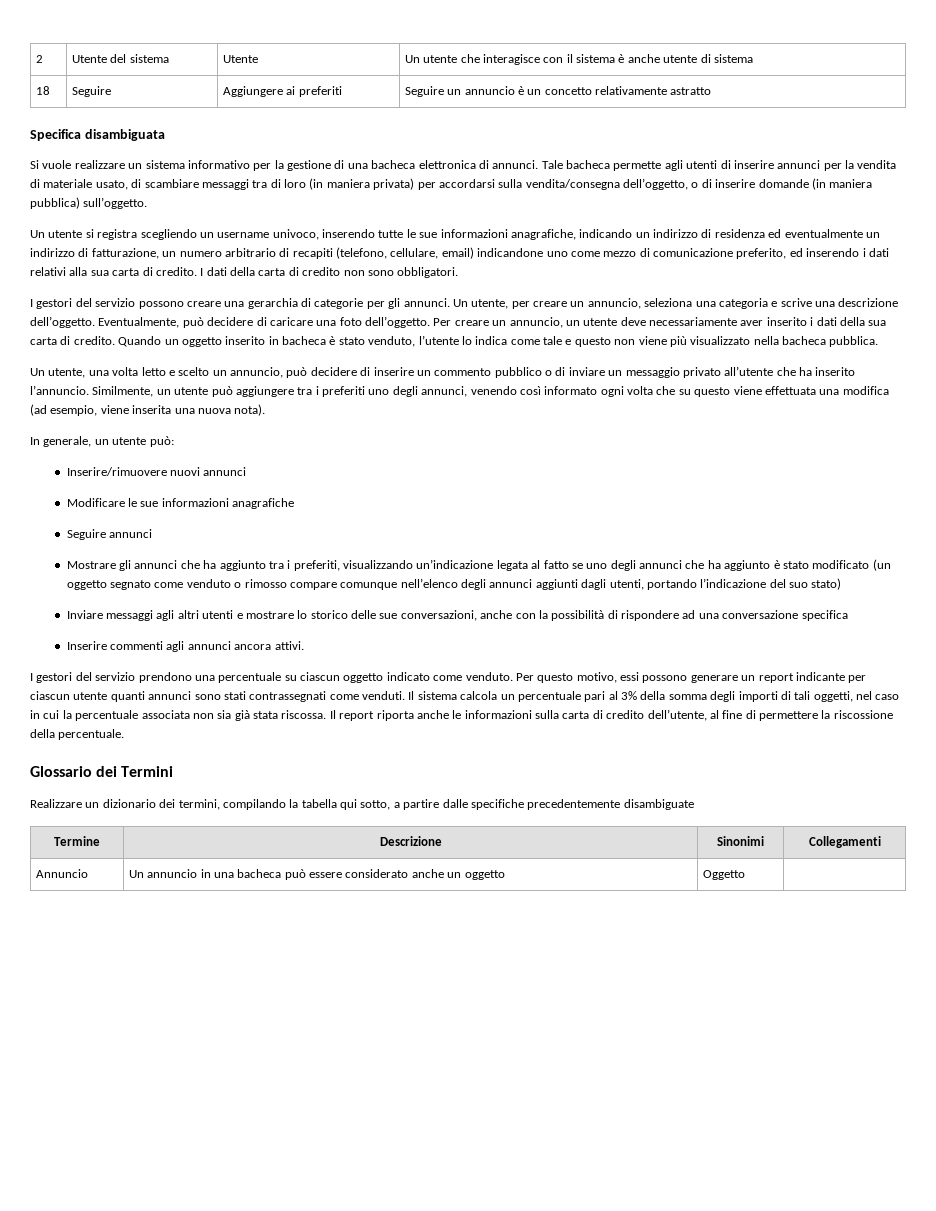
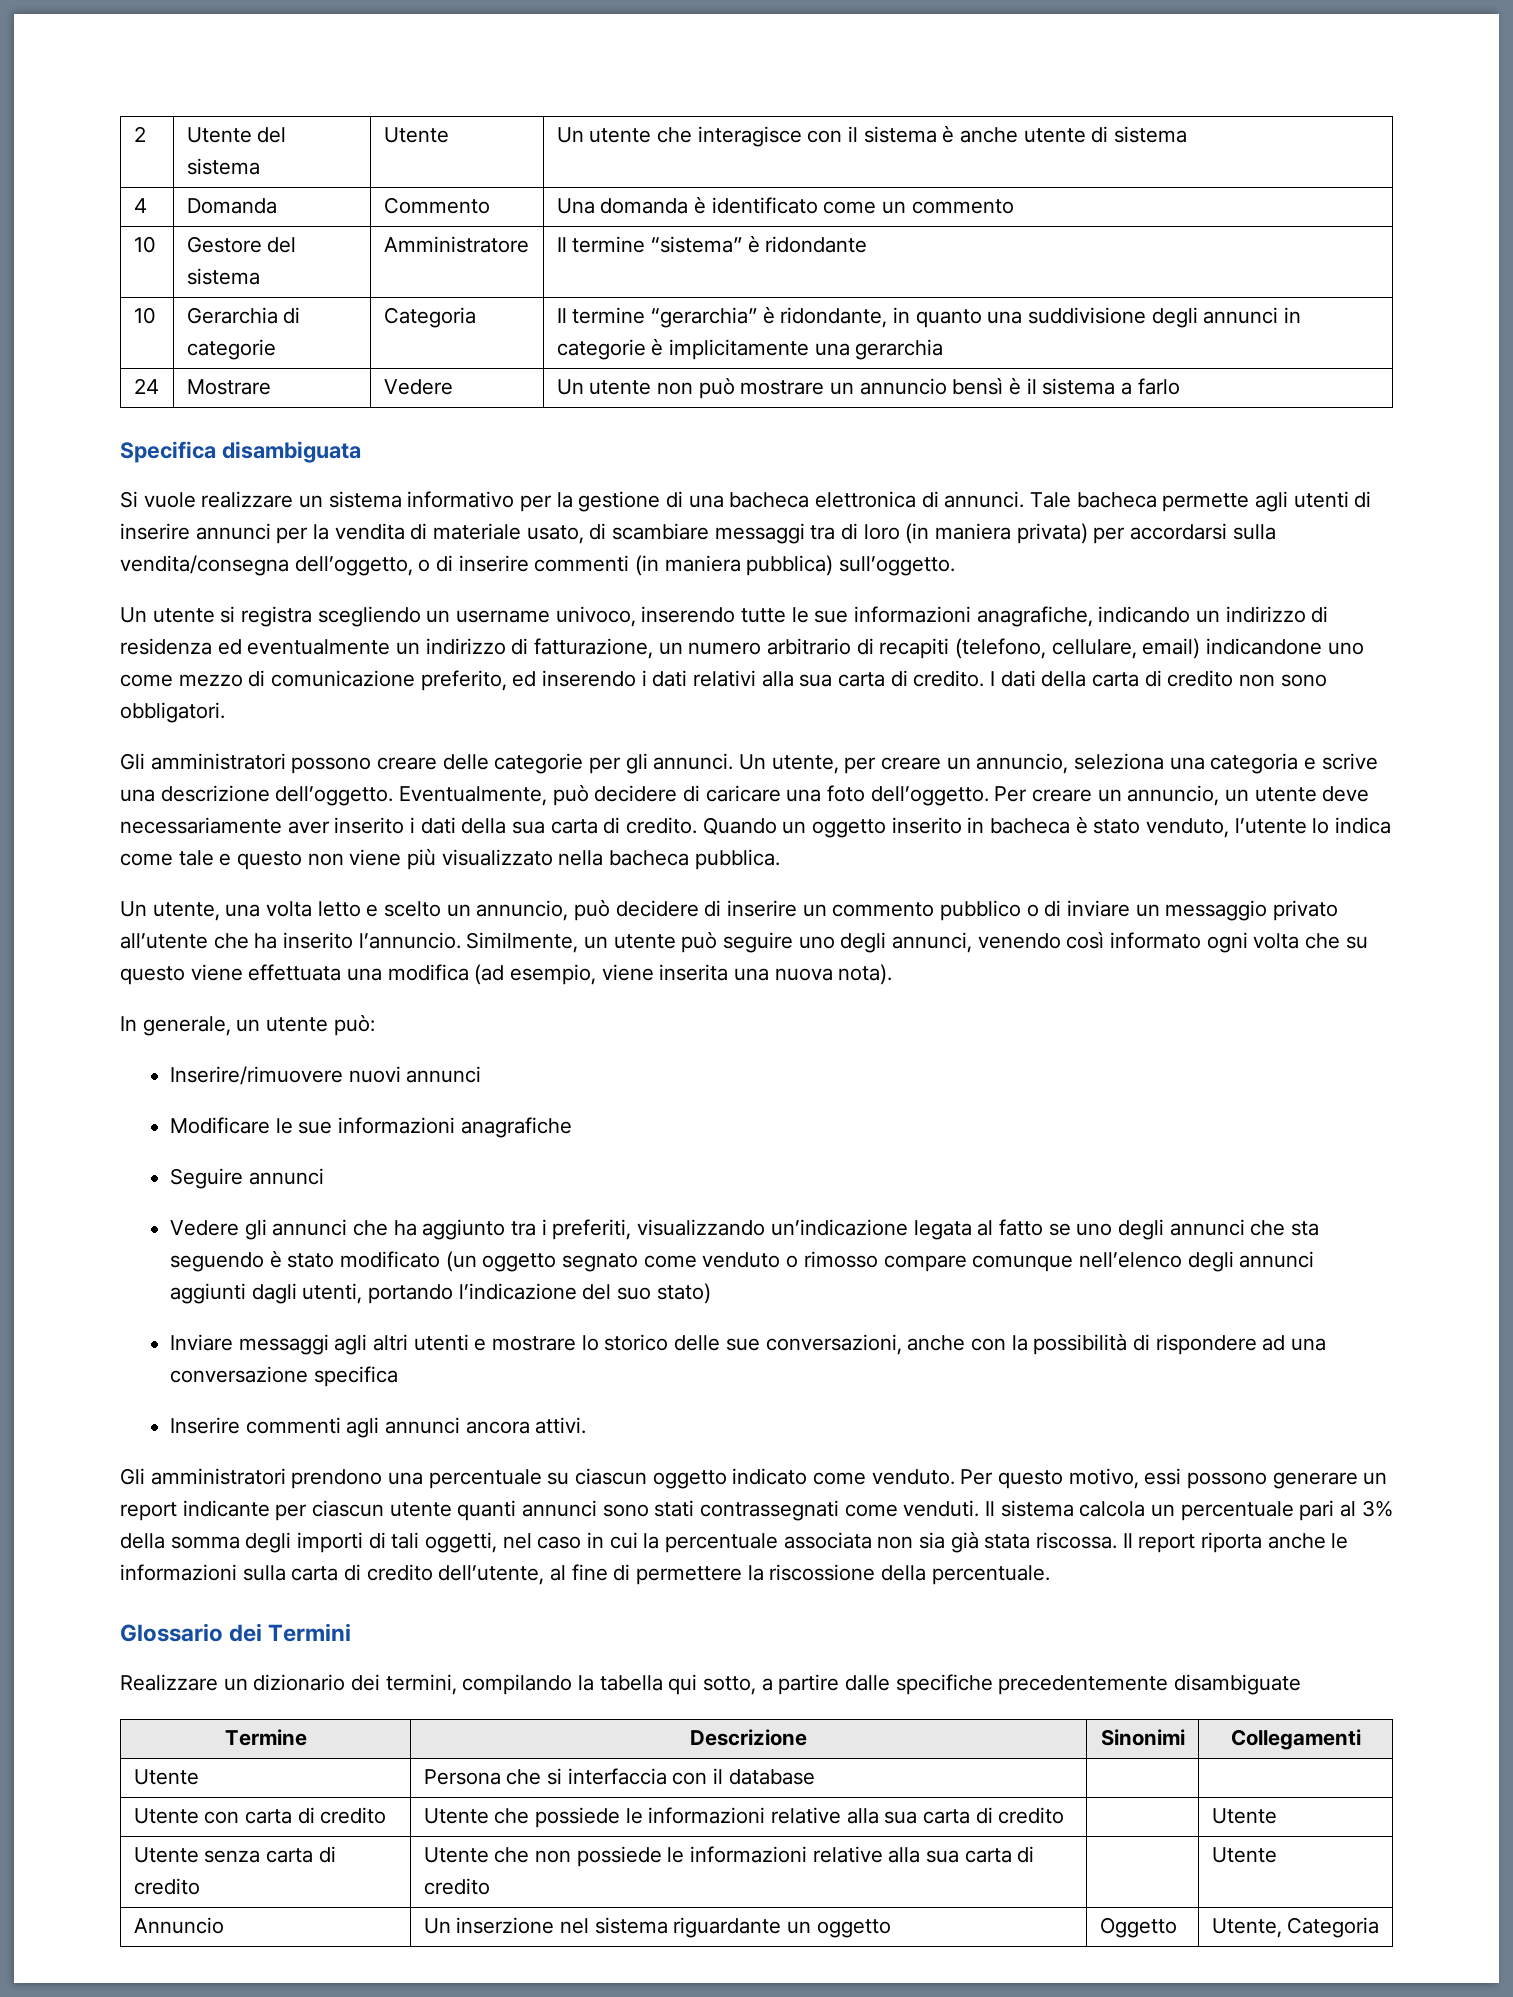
- 18 | Seguire | Aggiungere ai preferiti | Seguire un annuncio è un concetto relativamente astratto
+ 4 | Domanda | Commento | Una domanda è identificato come un commento
+ 10 | Gestore del sistema | Amministratore | Il termine “sistema” è ridondante
+ 10 | Gerarchia di categorie | Categoria | Il termine “gerarchia” è ridondante, in quanto una suddivisione degli annunci in categorie è implicitamente una gerarchia
+ 24 | Mostrare | Vedere | Un utente non può mostrare un annuncio bensì è il sistema a farlo
- Tale bacheca permette agli utenti di inserire annunci per la vendita di materiale usato, di scambiare messaggi tra di loro (in maniera privata) per accordarsi sulla vendita/consegna dell’oggetto, o di inserire domande (in maniera pubblica) sull’oggetto.
+ Tale bacheca permette agli utenti di inserire annunci per la vendita di materiale usato, di scambiare messaggi tra di loro (in maniera privata) per accordarsi sulla vendita/consegna dell’oggetto, o di inserire commenti (in maniera pubblica) sull’oggetto.
- I gestori del servizio possono creare una gerarchia di categorie per gli annunci.
+ Gli amministratori possono creare delle categorie per gli annunci.
- Similmente, un utente può aggiungere tra i preferiti uno degli annunci, venendo così informato ogni volta che su questo viene effettuata una modifica (ad esempio, viene inserita una nuova nota).
+ Similmente, un utente può seguire uno degli annunci, venendo così informato ogni volta che su questo viene effettuata una modifica (ad esempio, viene inserita una nuova nota).
- Mostrare gli annunci che ha aggiunto tra i preferiti, visualizzando un’indicazione legata al fatto se uno degli annunci che ha aggiunto è stato modificato (un oggetto segnato come venduto o rimosso compare comunque nell’elenco degli annunci aggiunti dagli utenti, portando l’indicazione del suo stato)
+ Vedere gli annunci che ha aggiunto tra i preferiti, visualizzando un’indicazione legata al fatto se uno degli annunci che sta seguendo è stato modificato (un oggetto segnato come venduto o rimosso compare comunque nell’elenco degli annunci aggiunti dagli utenti, portando l’indicazione del suo stato)
- I gestori del servizio prendono una percentuale su ciascun oggetto indicato come venduto.
+ Gli amministratori prendono una percentuale su ciascun oggetto indicato come venduto.
- Annuncio | Un annuncio in una bacheca può essere considerato anche un oggetto | Oggetto |
+ Utente | Persona che si interfaccia con il database | |
+ Utente con carta di credito | Utente che possiede le informazioni relative alla sua carta di credito | | Utente
+ Utente senza carta di credito | Utente che non possiede le informazioni relative alla sua carta di credito | | Utente
+ Annuncio | Un inserzione nel sistema riguardante un oggetto | Oggetto | Utente, Categoria

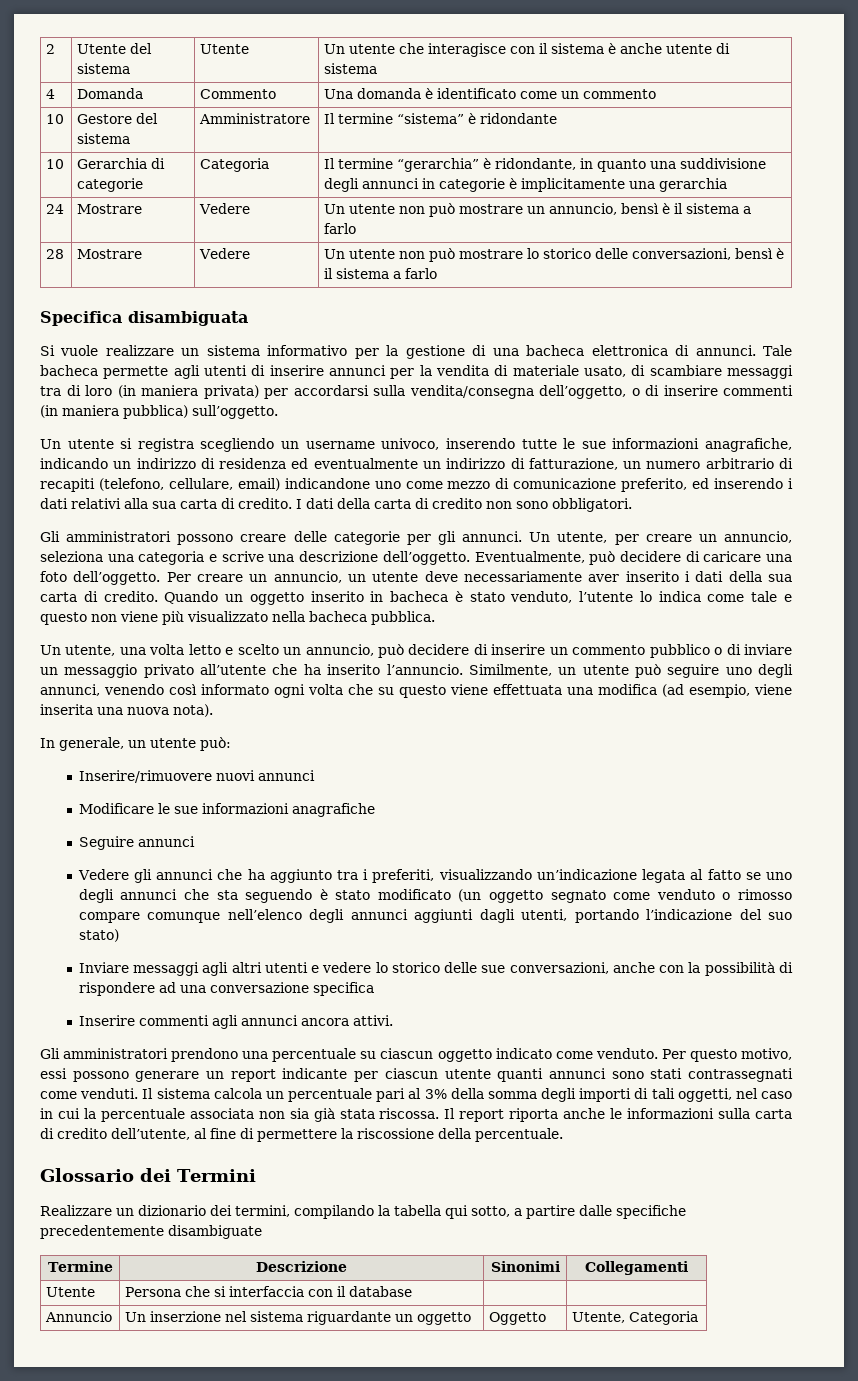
- 24 | Mostrare | Vedere | Un utente non può mostrare un annuncio bensì è il sistema a farlo
+ 24 | Mostrare | Vedere | Un utente non può mostrare un annuncio, bensì è il sistema a farlo
+ 28 | Mostrare | Vedere | Un utente non può mostrare lo storico delle conversazioni, bensì è il sistema a farlo
- Inviare messaggi agli altri utenti e mostrare lo storico delle sue conversazioni, anche con la possibilità di rispondere ad una conversazione specifica
+ Inviare messaggi agli altri utenti e vedere lo storico delle sue conversazioni, anche con la possibilità di rispondere ad una conversazione specifica
- Utente con carta di credito | Utente che possiede le informazioni relative alla sua carta di credito | | Utente
- Utente senza carta di credito | Utente che non possiede le informazioni relative alla sua carta di credito | | Utente

